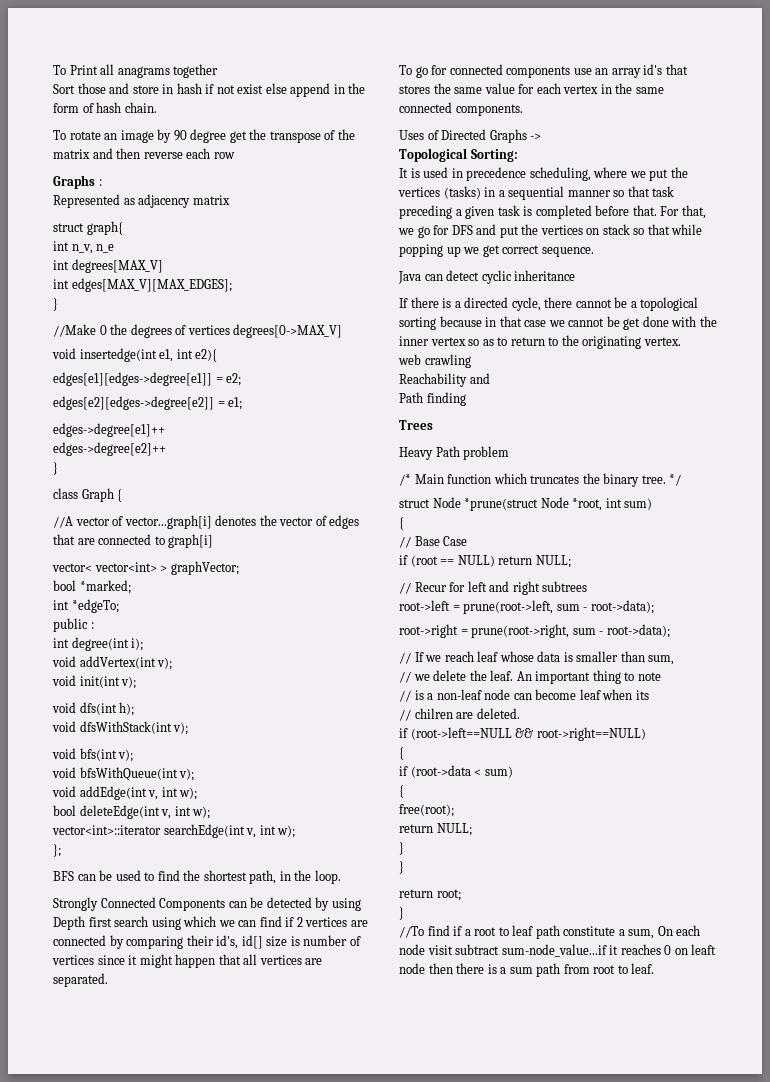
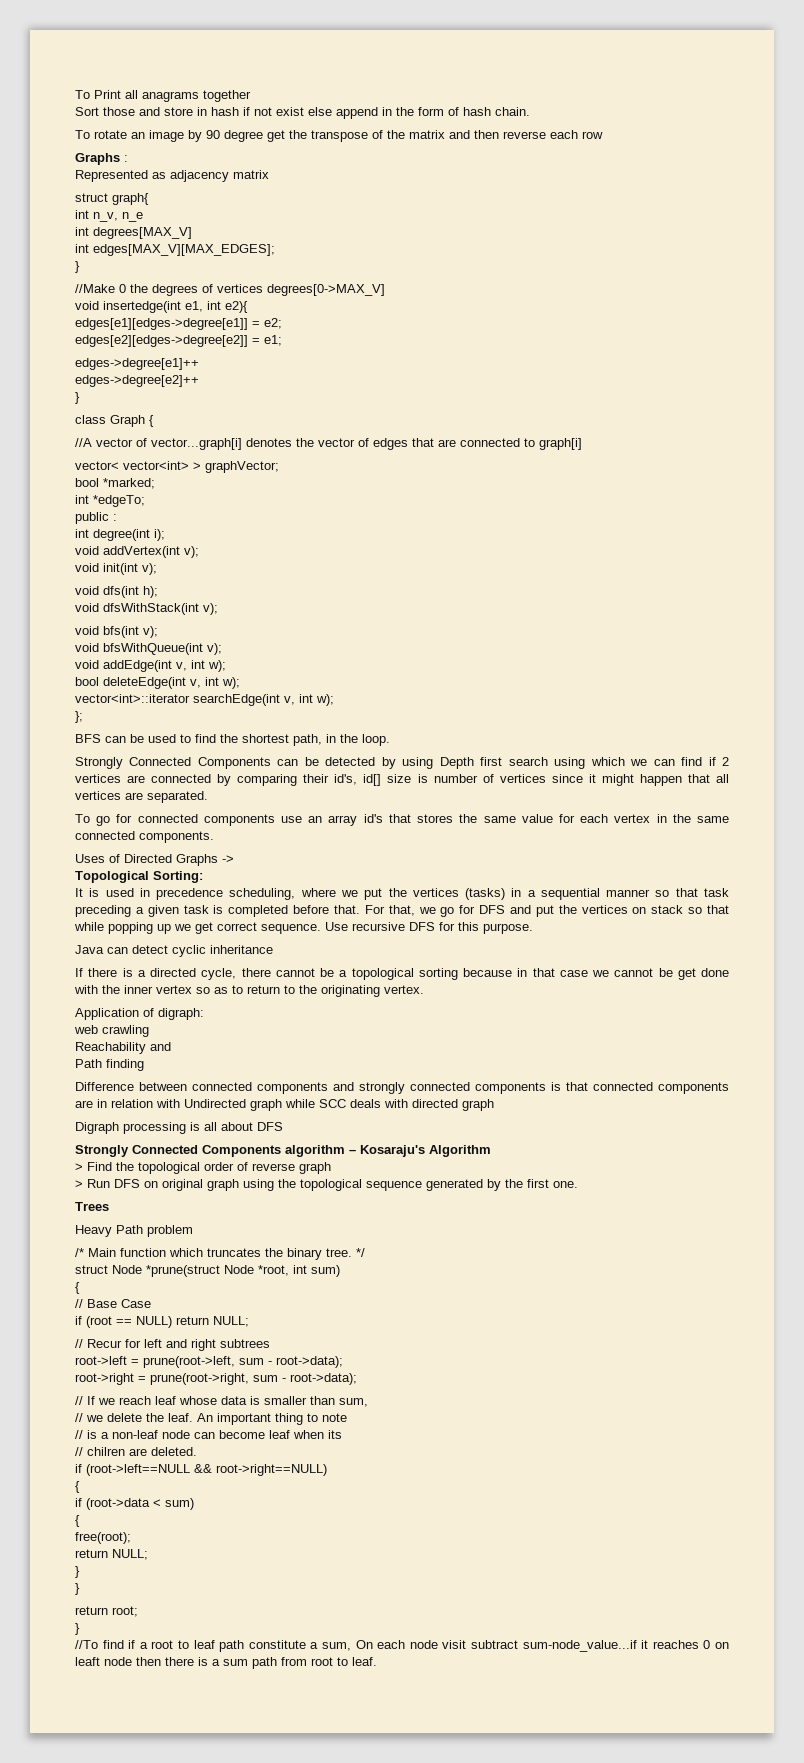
+ Use recursive DFS for this purpose.
+ Application of digraph:
+ Difference between connected components and strongly connected components is that connected components are in relation with Undirected graph while SCC deals with directed graph
+ Digraph processing is all about DFS
+ Strongly Connected Components algorithm – Kosaraju's Algorithm
+ > Find the topological order of reverse graph
+ > Run DFS on original graph using the topological sequence generated by the first one.

